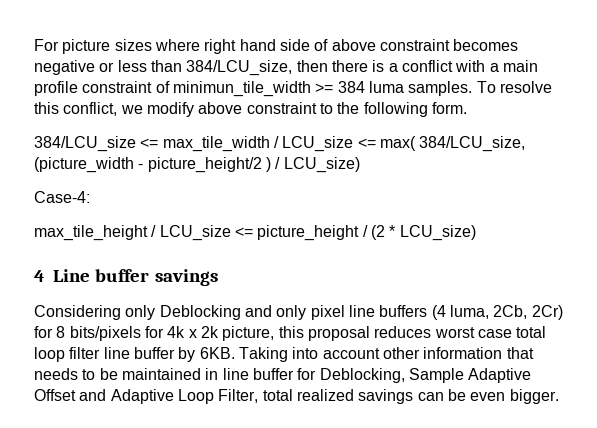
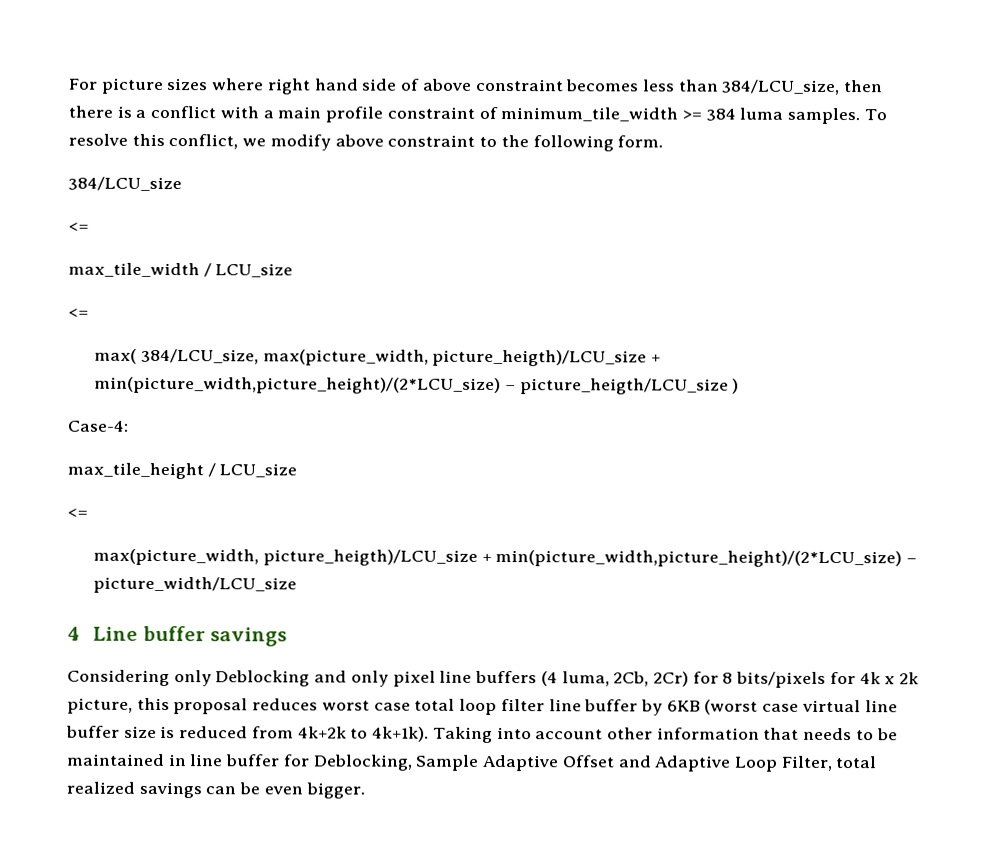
- For picture sizes where right hand side of above constraint becomes negative or less than 384/LCU_size, then there is a conflict with a main profile constraint of minimun_tile_width >= 384 luma samples.
+ For picture sizes where right hand side of above constraint becomes less than 384/LCU_size, then there is a conflict with a main profile constraint of minimum_tile_width >= 384 luma samples.
- 384/LCU_size <= max_tile_width / LCU_size <= max( 384/LCU_size, (picture_width - picture_height/2 ) / LCU_size)
+ 384/LCU_size
+ <=
+ max_tile_width / LCU_size
+ <=
+ max( 384/LCU_size, max(picture_width, picture_heigth)/LCU_size + min(picture_width,picture_height)/(2*LCU_size) – picture_heigth/LCU_size )
- max_tile_height / LCU_size <= picture_height / (2 * LCU_size)
+ max_tile_height / LCU_size
+ <=
+ max(picture_width, picture_heigth)/LCU_size + min(picture_width,picture_height)/(2*LCU_size) – picture_width/LCU_size
- Considering only Deblocking and only pixel line buffers (4 luma, 2Cb, 2Cr) for 8 bits/pixels for 4k x 2k picture, this proposal reduces worst case total loop filter line buffer by 6KB.
+ Considering only Deblocking and only pixel line buffers (4 luma, 2Cb, 2Cr) for 8 bits/pixels for 4k x 2k picture, this proposal reduces worst case total loop filter line buffer by 6KB (worst case virtual line buffer size is reduced from 4k+2k to 4k+1k).

